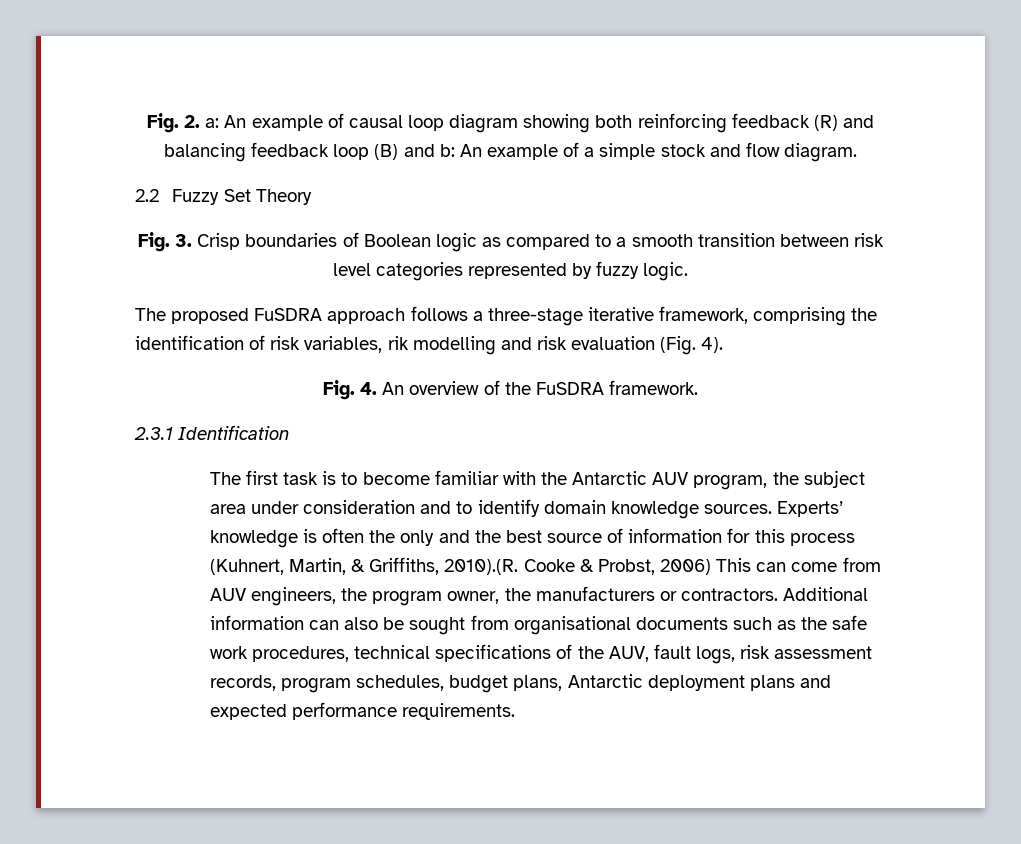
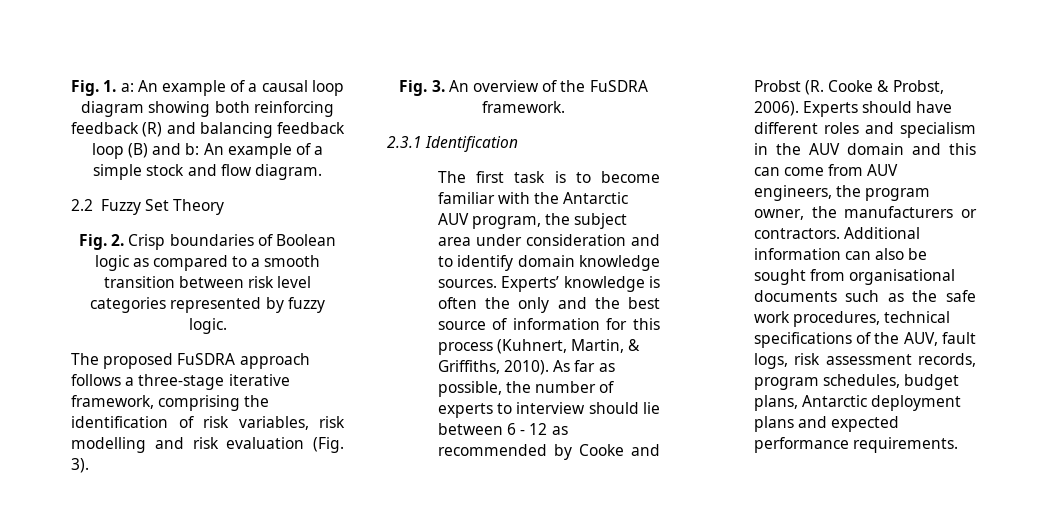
- Fig. 2. a: An example of causal loop diagram showing both reinforcing feedback (R) and balancing feedback loop (B) and b: An example of a simple stock and flow diagram.
+ Fig. 1. a: An example of a causal loop diagram showing both reinforcing feedback (R) and balancing feedback loop (B) and b: An example of a simple stock and flow diagram.
- Fig. 3. Crisp boundaries of Boolean logic as compared to a smooth transition between risk level categories represented by fuzzy logic.
+ Fig. 2. Crisp boundaries of Boolean logic as compared to a smooth transition between risk level categories represented by fuzzy logic.
- The proposed FuSDRA approach follows a three-stage iterative framework, comprising the identification of risk variables, rik modelling and risk evaluation (Fig. 4).
- Fig. 4. An overview of the FuSDRA framework.
+ The proposed FuSDRA approach follows a three-stage iterative framework, comprising the identification of risk variables, risk modelling and risk evaluation (Fig. 3).
+ Fig. 3. An overview of the FuSDRA framework.
- Experts’ knowledge is often the only and the best source of information for this process (Kuhnert, Martin, & Griffiths, 2010).(R. Cooke & Probst, 2006) This can come from AUV engineers, the program owner, the manufacturers or contractors.
+ Experts’ knowledge is often the only and the best source of information for this process (Kuhnert, Martin, & Griffiths, 2010). As far as possible, the number of experts to interview should lie between 6 - 12 as recommended by Cooke and Probst (R. Cooke & Probst, 2006). Experts should have different roles and specialism in the AUV domain and this can come from AUV engineers, the program owner, the manufacturers or contractors.

